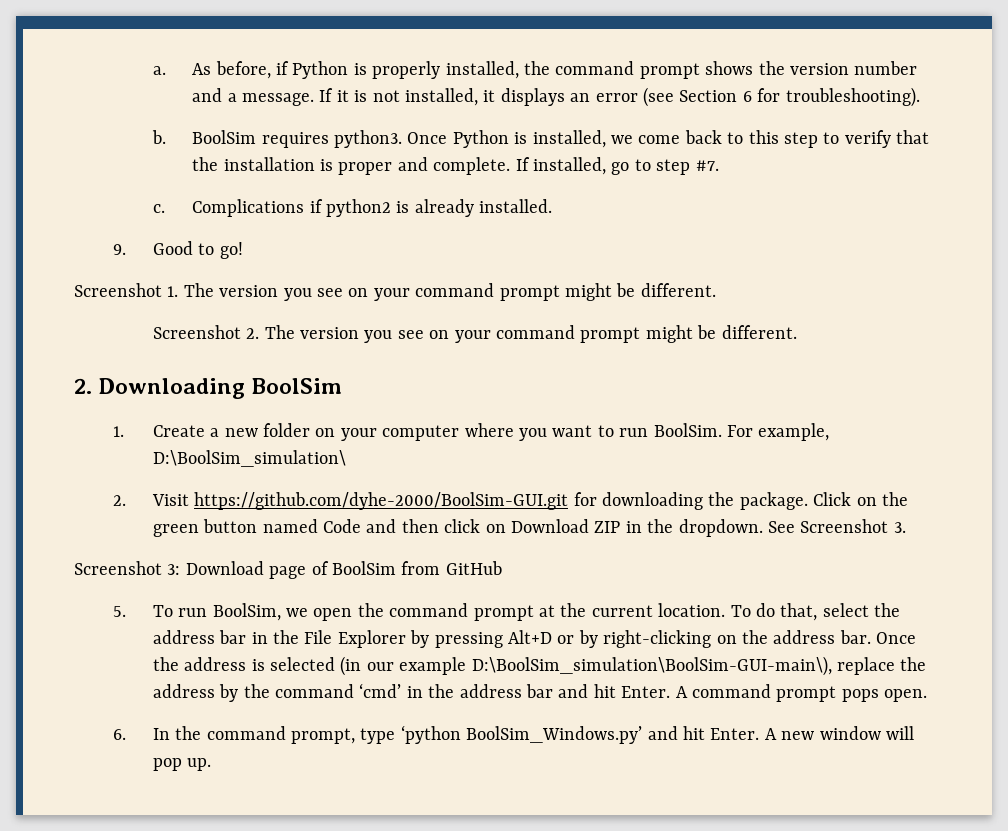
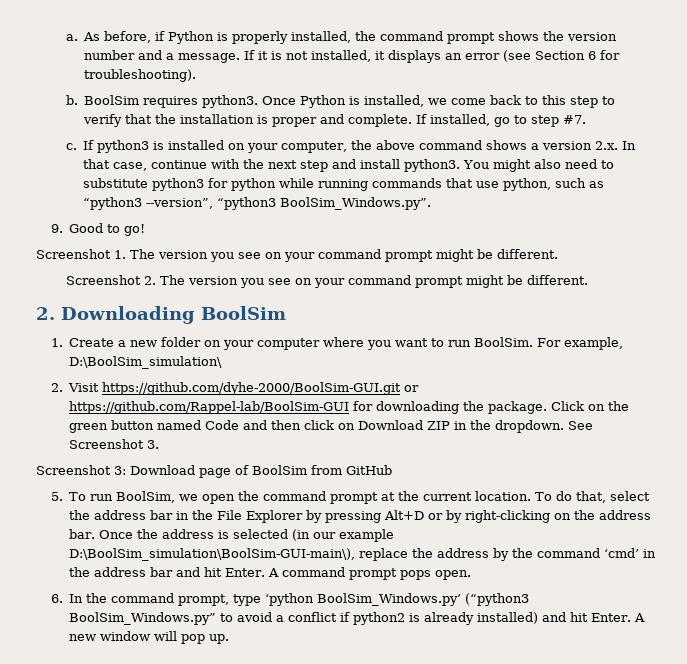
- Complications if python2 is already installed.
+ If python3 is installed on your computer, the above command shows a version 2.x. In that case, continue with the next step and install python3. You might also need to substitute python3 for python while running commands that use python, such as “python3 --version”, “python3 BoolSim_Windows.py”.
- 2. Visit https://github.com/dyhe-2000/BoolSim-GUI.git for downloading the package.
+ 2. Visit https://github.com/dyhe-2000/BoolSim-GUI.git or https://github.com/Rappel-lab/BoolSim-GUI for downloading the package.
- 6. In the command prompt, type ‘python BoolSim_Windows.py’ and hit Enter.
+ 6. In the command prompt, type ‘python BoolSim_Windows.py’ (“python3 BoolSim_Windows.py” to avoid a conflict if python2 is already installed) and hit Enter.

